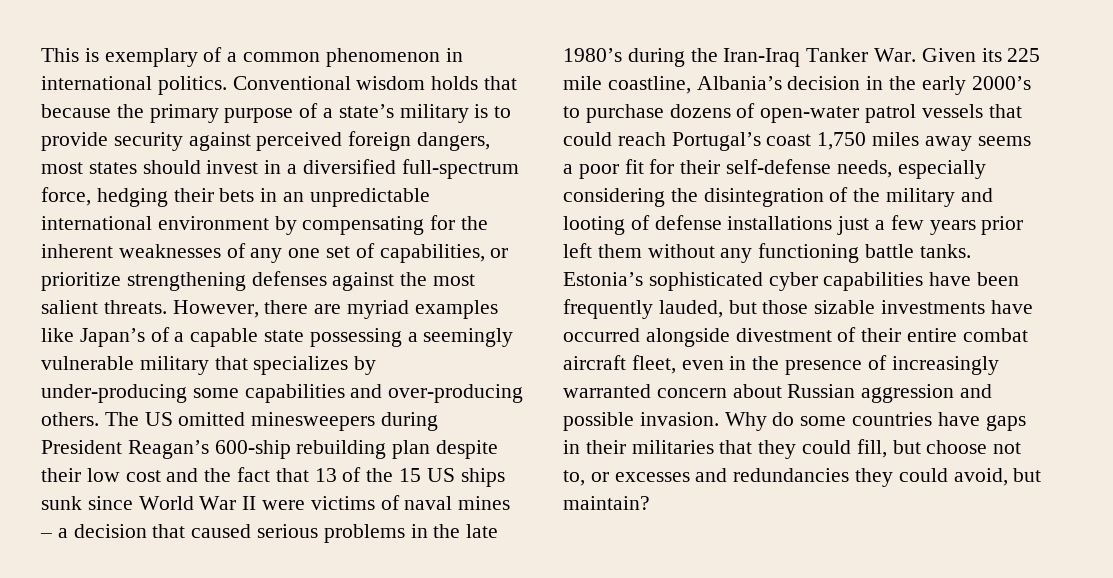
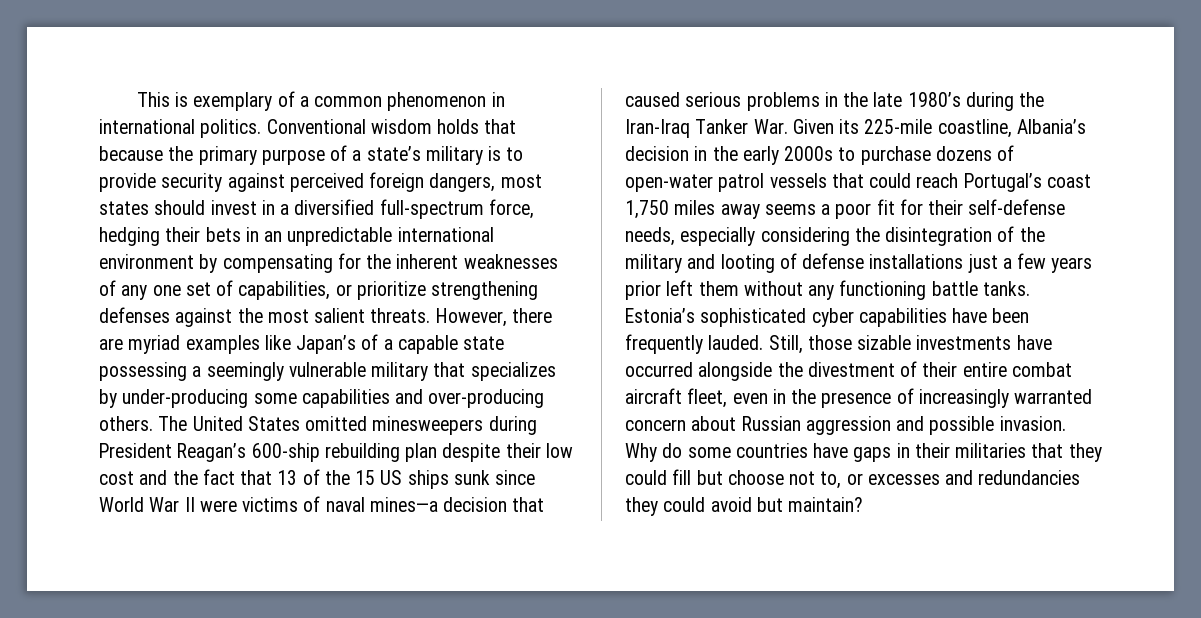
- The US omitted minesweepers during President Reagan’s 600-ship rebuilding plan despite their low cost and the fact that 13 of the 15 US ships sunk since World War II were victims of naval mines – a decision that caused serious problems in the late 1980’s during the Iran-Iraq Tanker War. Given its 225 mile coastline, Albania’s decision in the early 2000’s to purchase dozens of open-water patrol vessels that could reach Portugal’s coast 1,750 miles away seems a poor fit for their self-defense needs, especially considering the disintegration of the military and looting of defense installations just a few years prior left them without any functioning battle tanks.
+ The United States omitted minesweepers during President Reagan’s 600-ship rebuilding plan despite their low cost and the fact that 13 of the 15 US ships sunk since World War II were victims of naval mines—a decision that caused serious problems in the late 1980’s during the Iran-Iraq Tanker War. Given its 225-mile coastline, Albania’s decision in the early 2000s to purchase dozens of open-water patrol vessels that could reach Portugal’s coast 1,750 miles away seems a poor fit for their self-defense needs, especially considering the disintegration of the military and looting of defense installations just a few years prior left them without any functioning battle tanks.
- Estonia’s sophisticated cyber capabilities have been frequently lauded, but those sizable investments have occurred alongside divestment of their entire combat aircraft fleet, even in the presence of increasingly warranted concern about Russian aggression and possible invasion.
+ Estonia’s sophisticated cyber capabilities have been frequently lauded. Still, those sizable investments have occurred alongside the divestment of their entire combat aircraft fleet, even in the presence of increasingly warranted concern about Russian aggression and possible invasion.
- Why do some countries have gaps in their militaries that they could fill, but choose not to, or excesses and redundancies they could avoid, but maintain?
+ Why do some countries have gaps in their militaries that they could fill but choose not to, or excesses and redundancies they could avoid but maintain?

